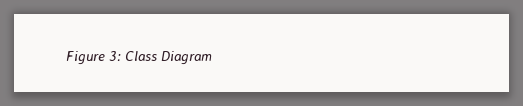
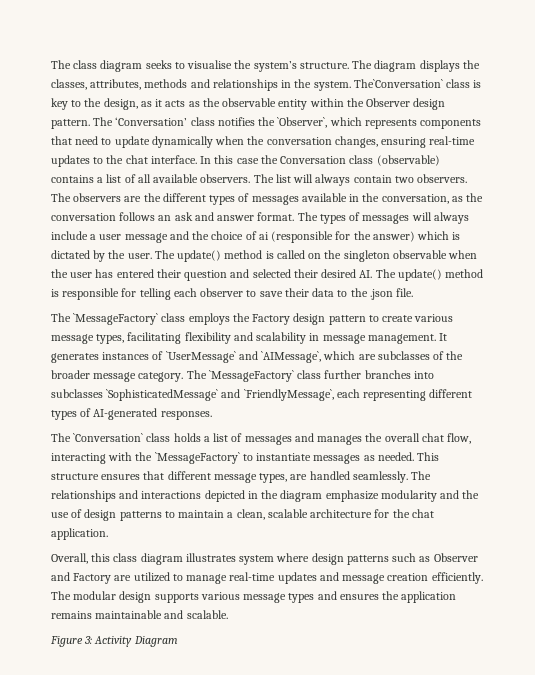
+ The class diagram seeks to visualise the system’s structure. The diagram displays the classes, attributes, methods and relationships in the system. The`Conversation` class is key to the design, as it acts as the observable entity within the Observer design pattern. The ‘Conversation’ class notifies the `Observer`, which represents components that need to update dynamically when the conversation changes, ensuring real-time updates to the chat interface. In this case the Conversation class (observable) contains a list of all available observers. The list will always contain two observers. The observers are the different types of messages available in the conversation, as the conversation follows an ask and answer format. The types of messages will always include a user message and the choice of ai (responsible for the answer) which is dictated by the user. The update() method is called on the singleton observable when the user has entered their question and selected their desired AI. The update() method is responsible for telling each observer to save their data to the .json file.
+ The `MessageFactory` class employs the Factory design pattern to create various message types, facilitating flexibility and scalability in message management. It generates instances of `UserMessage` and `AIMessage`, which are subclasses of the broader message category. The `MessageFactory` class further branches into subclasses `SophisticatedMessage` and `FriendlyMessage`, each representing different types of AI-generated responses.
+ The `Conversation` class holds a list of messages and manages the overall chat flow, interacting with the `MessageFactory` to instantiate messages as needed. This structure ensures that different message types, are handled seamlessly. The relationships and interactions depicted in the diagram emphasize modularity and the use of design patterns to maintain a clean, scalable architecture for the chat application.
+ Overall, this class diagram illustrates system where design patterns such as Observer and Factory are utilized to manage real-time updates and message creation efficiently. The modular design supports various message types and ensures the application remains maintainable and scalable.
- Figure 3: Class Diagram
+ Figure 3: Activity Diagram

